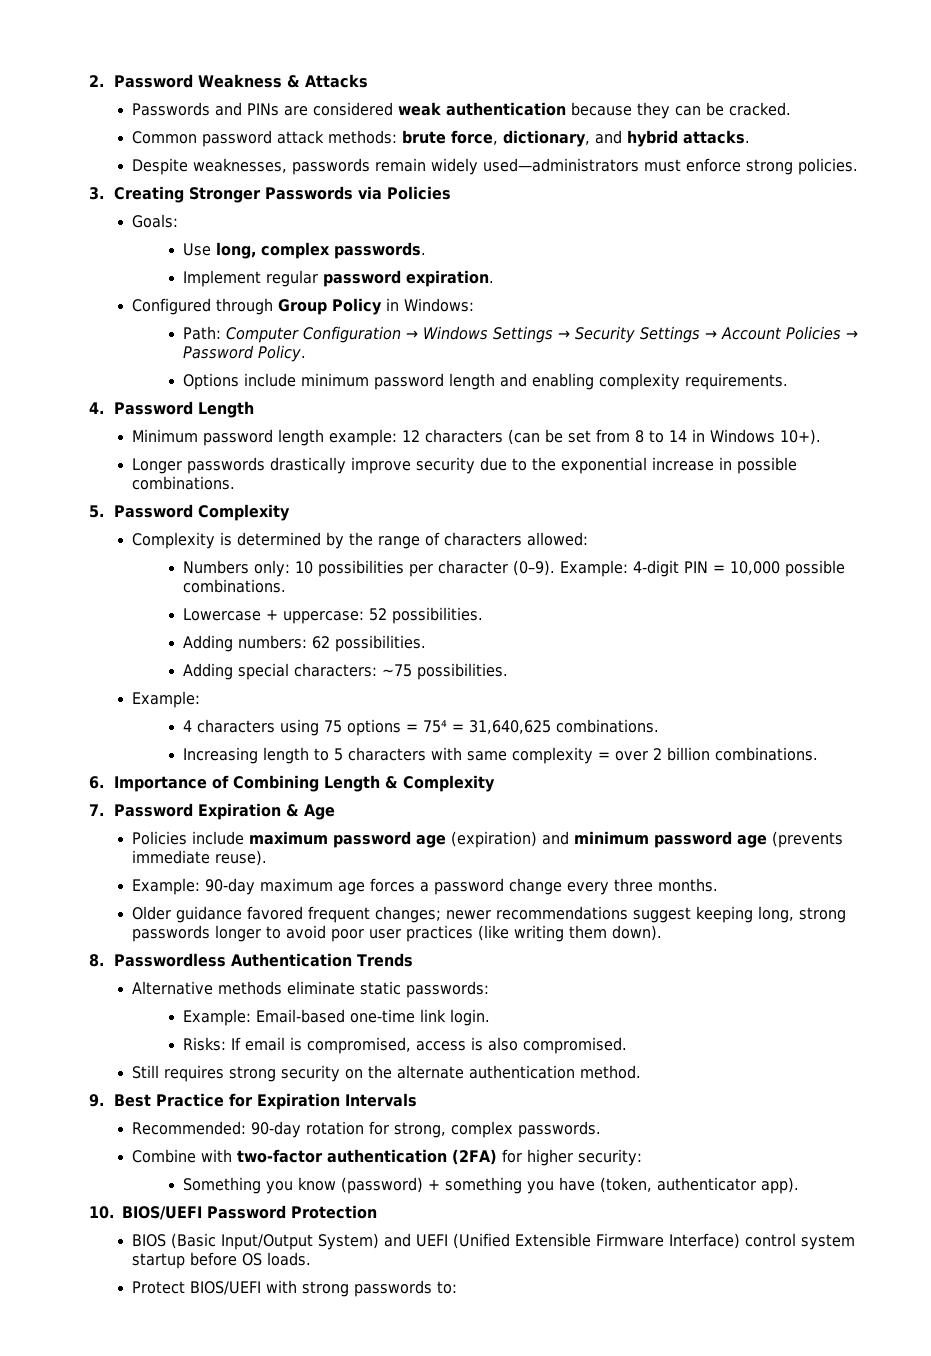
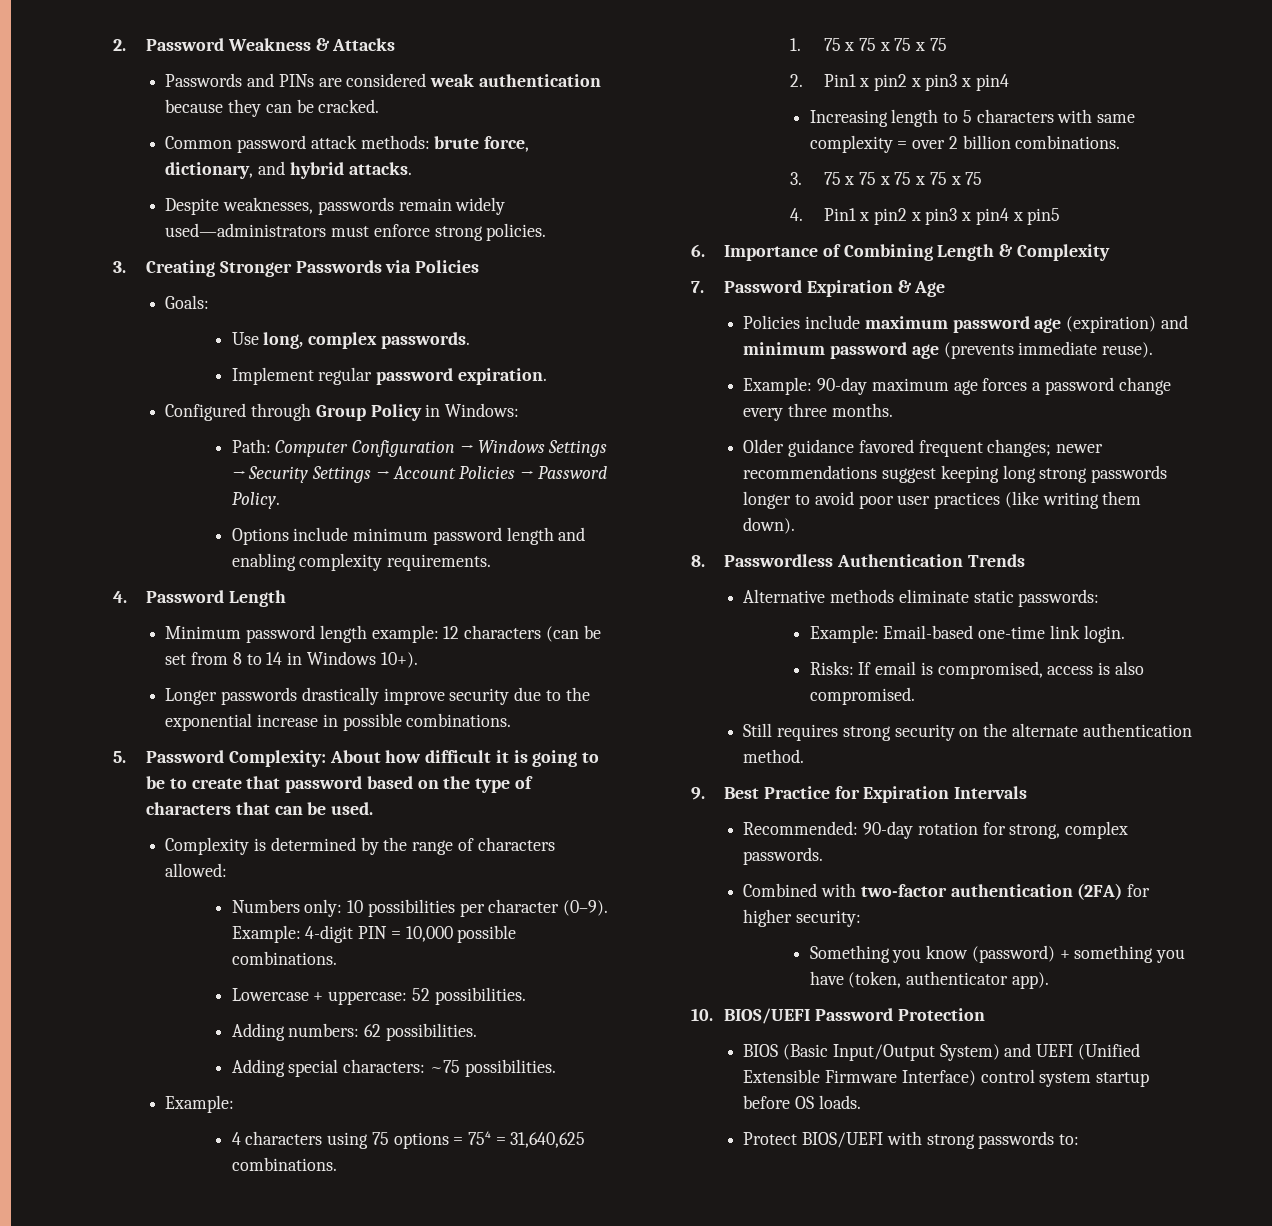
- 5. Password Complexity
+ 5. Password Complexity: About how difficult it is going to be to create that password based on the type of characters that can be used.
+ 1. 75 x 75 x 75 x 75
+ 2. Pin1 x pin2 x pin3 x pin4
+ 3. 75 x 75 x 75 x 75 x 75
+ 4. Pin1 x pin2 x pin3 x pin4 x pin5
- Older guidance favored frequent changes; newer recommendations suggest keeping long, strong passwords longer to avoid poor user practices (like writing them down).
+ Older guidance favored frequent changes; newer recommendations suggest keeping long strong passwords longer to avoid poor user practices (like writing them down).
- Combine with two-factor authentication (2FA) for higher security:
+ Combined with two-factor authentication (2FA) for higher security:

